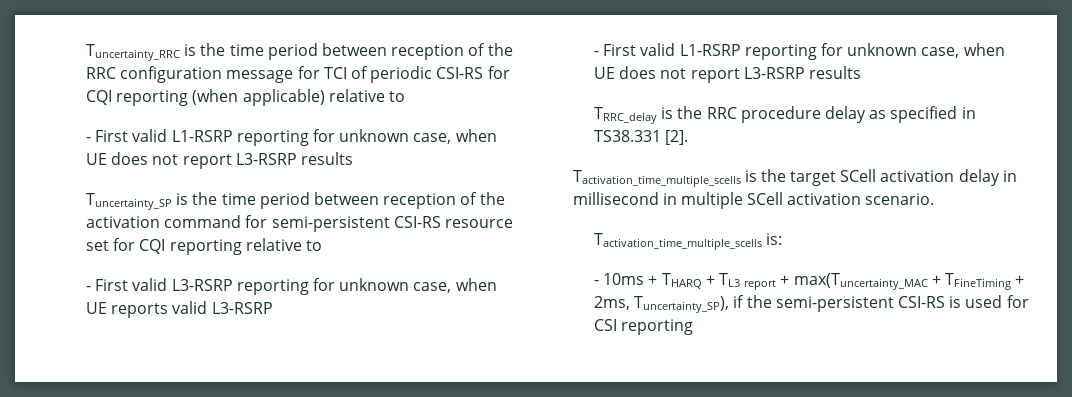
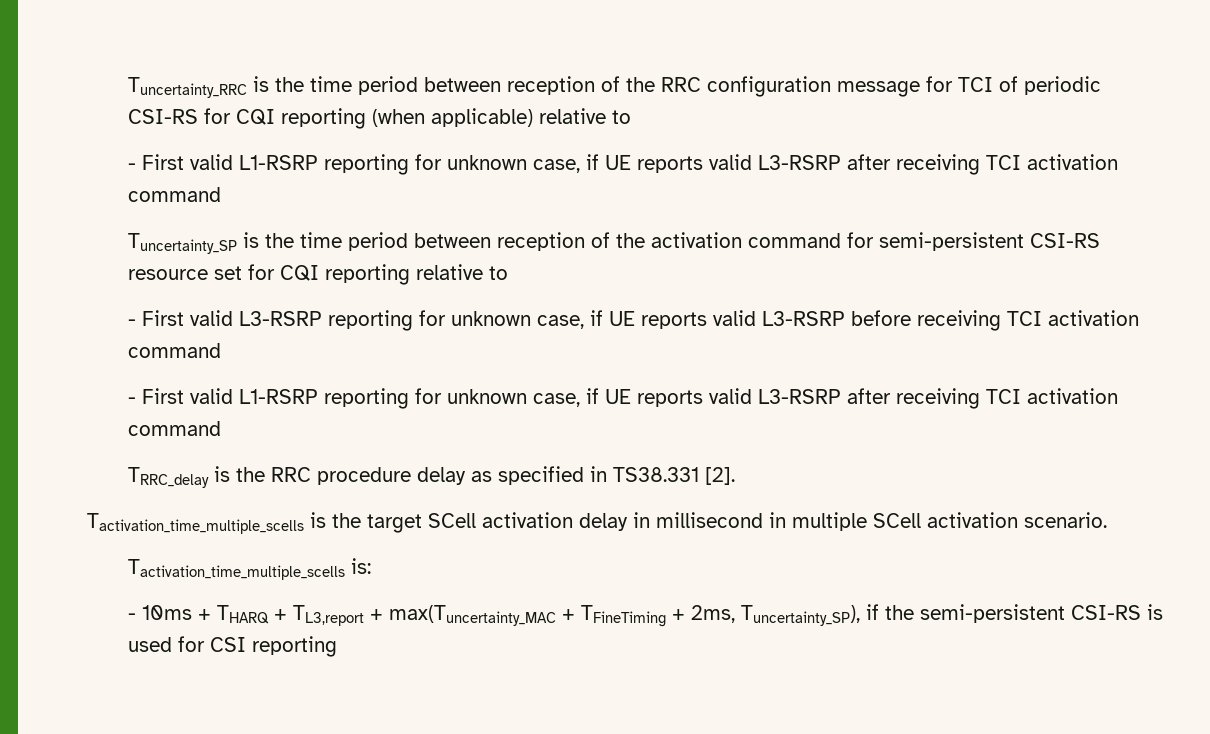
  Tuncertainty_RRC is the time period between reception of the RRC configuration message for TCI of periodic CSI-RS for CQI reporting (when applicable) relative to
- - First valid L1-RSRP reporting for unknown case, when UE does not report L3-RSRP results
+ - First valid L1-RSRP reporting for unknown case, if UE reports valid L3-RSRP after receiving TCI activation command
- - First valid L3-RSRP reporting for unknown case, when UE reports valid L3-RSRP
- - First valid L1-RSRP reporting for unknown case, when UE does not report L3-RSRP results
+ - First valid L3-RSRP reporting for unknown case, if UE reports valid L3-RSRP before receiving TCI activation command
+ - First valid L1-RSRP reporting for unknown case, if UE reports valid L3-RSRP after receiving TCI activation command
- - 10ms + THARQ + TL3 report + max(Tuncertainty_MAC + TFineTiming + 2ms, Tuncertainty_SP), if the semi-persistent CSI-RS is used for CSI reporting
+ - 10ms + THARQ + TL3,report + max(Tuncertainty_MAC + TFineTiming + 2ms, Tuncertainty_SP), if the semi-persistent CSI-RS is used for CSI reporting

